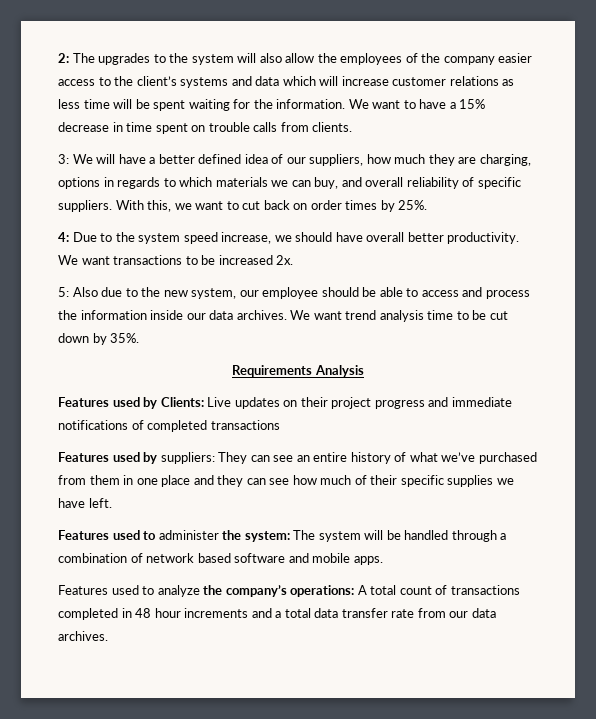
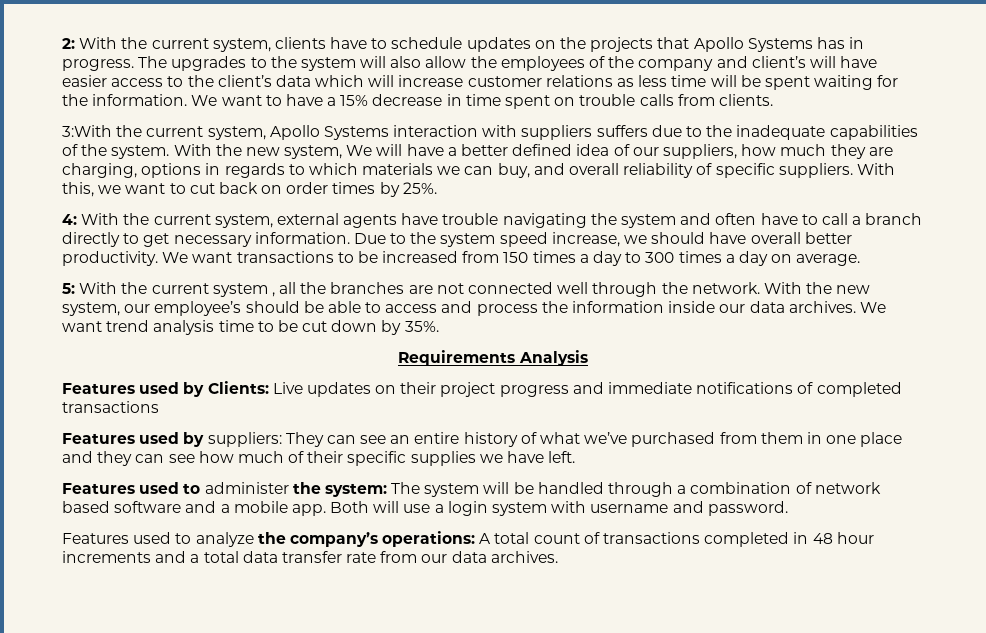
- 2: The upgrades to the system will also allow the employees of the company easier access to the client’s systems and data which will increase customer relations as less time will be spent waiting for the information.
+ 2: With the current system, clients have to schedule updates on the projects that Apollo Systems has in progress. The upgrades to the system will also allow the employees of the company and client’s will have easier access to the client’s data which will increase customer relations as less time will be spent waiting for the information.
- 3: We will have a better defined idea of our suppliers, how much they are charging, options in regards to which materials we can buy, and overall reliability of specific suppliers.
+ 3:With the current system, Apollo Systems interaction with suppliers suffers due to the inadequate capabilities of the system. With the new system, We will have a better defined idea of our suppliers, how much they are charging, options in regards to which materials we can buy, and overall reliability of specific suppliers.
- 4: Due to the system speed increase, we should have overall better productivity.
+ 4: With the current system, external agents have trouble navigating the system and often have to call a branch directly to get necessary information. Due to the system speed increase, we should have overall better productivity.
- We want transactions to be increased 2x.
- 5: Also due to the new system, our employee should be able to access and process the information inside our data archives.
+ We want transactions to be increased from 150 times a day to 300 times a day on average.
+ 5: With the current system , all the branches are not connected well through the network. With the new system, our employee’s should be able to access and process the information inside our data archives.
- Features used to administer the system: The system will be handled through a combination of network based software and mobile apps.
+ Features used to administer the system: The system will be handled through a combination of network based software and a mobile app. Both will use a login system with username and password.

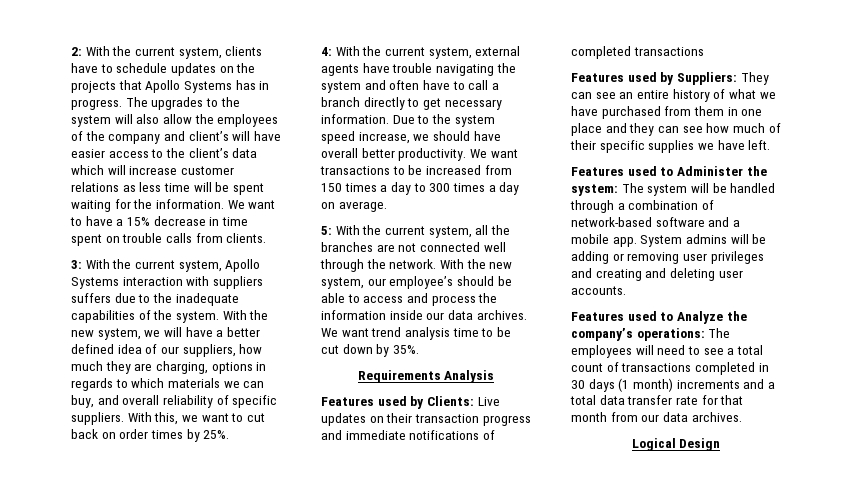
- 3:With the current system, Apollo Systems interaction with suppliers suffers due to the inadequate capabilities of the system.
+ 3: With the current system, Apollo Systems interaction with suppliers suffers due to the inadequate capabilities of the system.
- With the new system, We will have a better defined idea of our suppliers, how much they are charging, options in regards to which materials we can buy, and overall reliability of specific suppliers.
+ With the new system, we will have a better defined idea of our suppliers, how much they are charging, options in regards to which materials we can buy, and overall reliability of specific suppliers.
- 5: With the current system , all the branches are not connected well through the network.
+ 5: With the current system, all the branches are not connected well through the network.
- Features used by Clients: Live updates on their project progress and immediate notifications of completed transactions
+ Features used by Clients: Live updates on their transaction progress and immediate notifications of completed transactions
- Features used by suppliers: They can see an entire history of what we’ve purchased from them in one place and they can see how much of their specific supplies we have left.
+ Features used by Suppliers: They can see an entire history of what we have purchased from them in one place and they can see how much of their specific supplies we have left.
- Features used to administer the system: The system will be handled through a combination of network based software and a mobile app.
+ Features used to Administer the system: The system will be handled through a combination of network-based software and a mobile app.
- Both will use a login system with username and password.
- Features used to analyze the company’s operations: A total count of transactions completed in 48 hour increments and a total data transfer rate from our data archives.
+ System admins will be adding or removing user privileges and creating and deleting user accounts.
+ Features used to Analyze the company’s operations: The employees will need to see a total count of transactions completed in 30 days (1 month) increments and a total data transfer rate for that month from our data archives.
+ Logical Design

